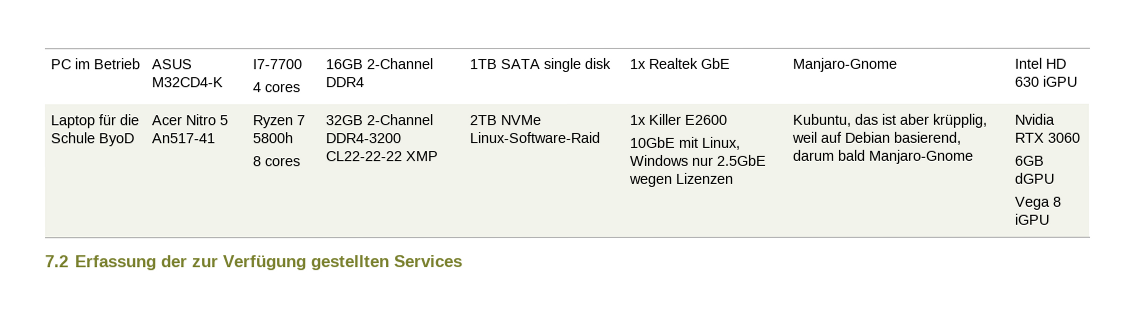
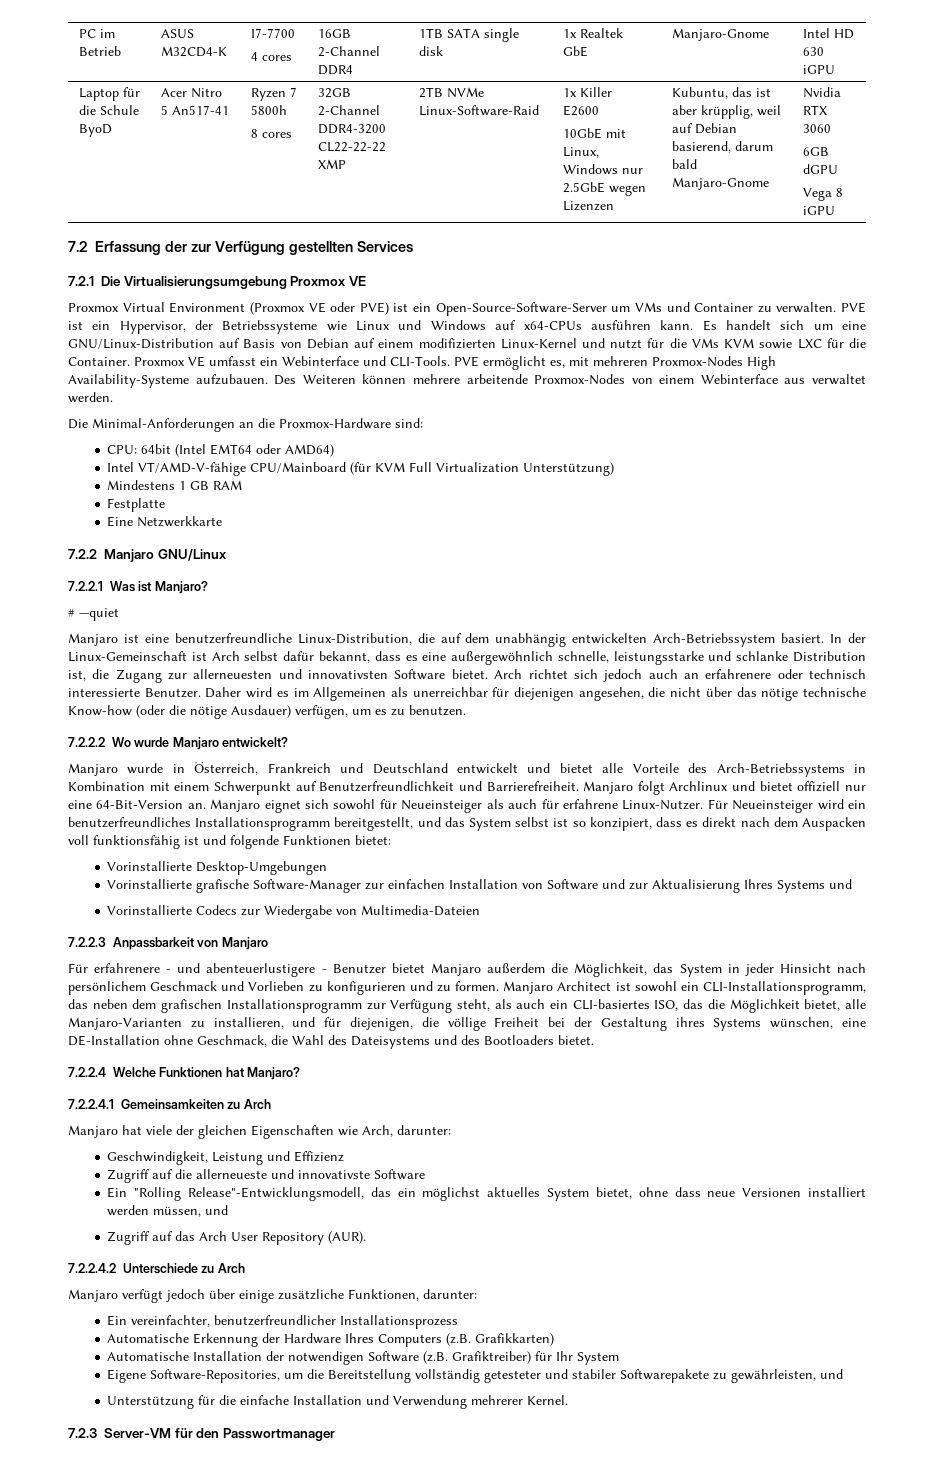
+ 7.2.1 Die Virtualisierungsumgebung Proxmox VE
+ Proxmox Virtual Environment (Proxmox VE oder PVE) ist ein Open-Source-Software-Server um VMs und Container zu verwalten. PVE ist ein Hypervisor, der Betriebssysteme wie Linux und Windows auf x64-CPUs ausführen kann. Es handelt sich um eine GNU/Linux-Distribution auf Basis von Debian auf einem modifizierten Linux-Kernel und nutzt für die VMs KVM sowie LXC für die Container. Proxmox VE umfasst ein Webinterface und CLI-Tools. PVE ermöglicht es, mit mehreren Proxmox-Nodes High Availability-Systeme aufzubauen. Des Weiteren können mehrere arbeitende Proxmox-Nodes von einem Webinterface aus verwaltet werden.
+ Die Minimal-Anforderungen an die Proxmox-Hardware sind:
+ CPU: 64bit (Intel EMT64 oder AMD64)
+ Intel VT/AMD-V-fähige CPU/Mainboard (für KVM Full Virtualization Unterstützung)
+ Mindestens 1 GB RAM
+ Festplatte
+ Eine Netzwerkkarte
+ 7.2.2 Manjaro GNU/Linux
+ 7.2.2.1 Was ist Manjaro?
+ # —quiet
+ Manjaro ist eine benutzerfreundliche Linux-Distribution, die auf dem unabhängig entwickelten Arch-Betriebssystem basiert. In der Linux-Gemeinschaft ist Arch selbst dafür bekannt, dass es eine außergewöhnlich schnelle, leistungsstarke und schlanke Distribution ist, die Zugang zur allerneuesten und innovativsten Software bietet. Arch richtet sich jedoch auch an erfahrenere oder technisch interessierte Benutzer. Daher wird es im Allgemeinen als unerreichbar für diejenigen angesehen, die nicht über das nötige technische Know-how (oder die nötige Ausdauer) verfügen, um es zu benutzen.
+ 7.2.2.2 Wo wurde Manjaro entwickelt?
+ Manjaro wurde in Österreich, Frankreich und Deutschland entwickelt und bietet alle Vorteile des Arch-Betriebssystems in Kombination mit einem Schwerpunkt auf Benutzerfreundlichkeit und Barrierefreiheit. Manjaro folgt Archlinux und bietet offiziell nur eine 64-Bit-Version an. Manjaro eignet sich sowohl für Neueinsteiger als auch für erfahrene Linux-Nutzer. Für Neueinsteiger wird ein benutzerfreundliches Installationsprogramm bereitgestellt, und das System selbst ist so konzipiert, dass es direkt nach dem Auspacken voll funktionsfähig ist und folgende Funktionen bietet:
+ Vorinstallierte Desktop-Umgebungen
+ Vorinstallierte grafische Software-Manager zur einfachen Installation von Software und zur Aktualisierung Ihres Systems und
+ Vorinstallierte Codecs zur Wiedergabe von Multimedia-Dateien
+ 7.2.2.3 Anpassbarkeit von Manjaro
+ Für erfahrenere - und abenteuerlustigere - Benutzer bietet Manjaro außerdem die Möglichkeit, das System in jeder Hinsicht nach persönlichem Geschmack und Vorlieben zu konfigurieren und zu formen. Manjaro Architect ist sowohl ein CLI-Installationsprogramm, das neben dem grafischen Installationsprogramm zur Verfügung steht, als auch ein CLI-basiertes ISO, das die Möglichkeit bietet, alle Manjaro-Varianten zu installieren, und für diejenigen, die völlige Freiheit bei der Gestaltung ihres Systems wünschen, eine DE-Installation ohne Geschmack, die Wahl des Dateisystems und des Bootloaders bietet.
+ 7.2.2.4 Welche Funktionen hat Manjaro?
+ 7.2.2.4.1 Gemeinsamkeiten zu Arch
+ Manjaro hat viele der gleichen Eigenschaften wie Arch, darunter:
+ Geschwindigkeit, Leistung und Effizienz
+ Zugriff auf die allerneueste und innovativste Software
+ Ein "Rolling Release"-Entwicklungsmodell, das ein möglichst aktuelles System bietet, ohne dass neue Versionen installiert werden müssen, und
+ Zugriff auf das Arch User Repository (AUR).
+ 7.2.2.4.2 Unterschiede zu Arch
+ Manjaro verfügt jedoch über einige zusätzliche Funktionen, darunter:
+ Ein vereinfachter, benutzerfreundlicher Installationsprozess
+ Automatische Erkennung der Hardware Ihres Computers (z.B. Grafikkarten)
+ Automatische Installation der notwendigen Software (z.B. Grafiktreiber) für Ihr System
+ Eigene Software-Repositories, um die Bereitstellung vollständig getesteter und stabiler Softwarepakete zu gewährleisten, und
+ Unterstützung für die einfache Installation und Verwendung mehrerer Kernel.
+ 7.2.3 Server-VM für den Passwortmanager

